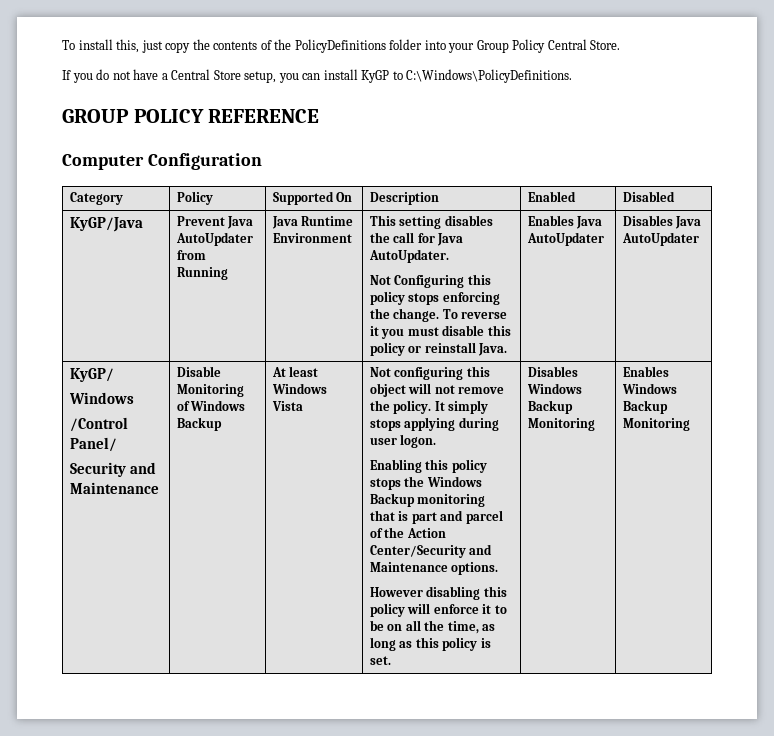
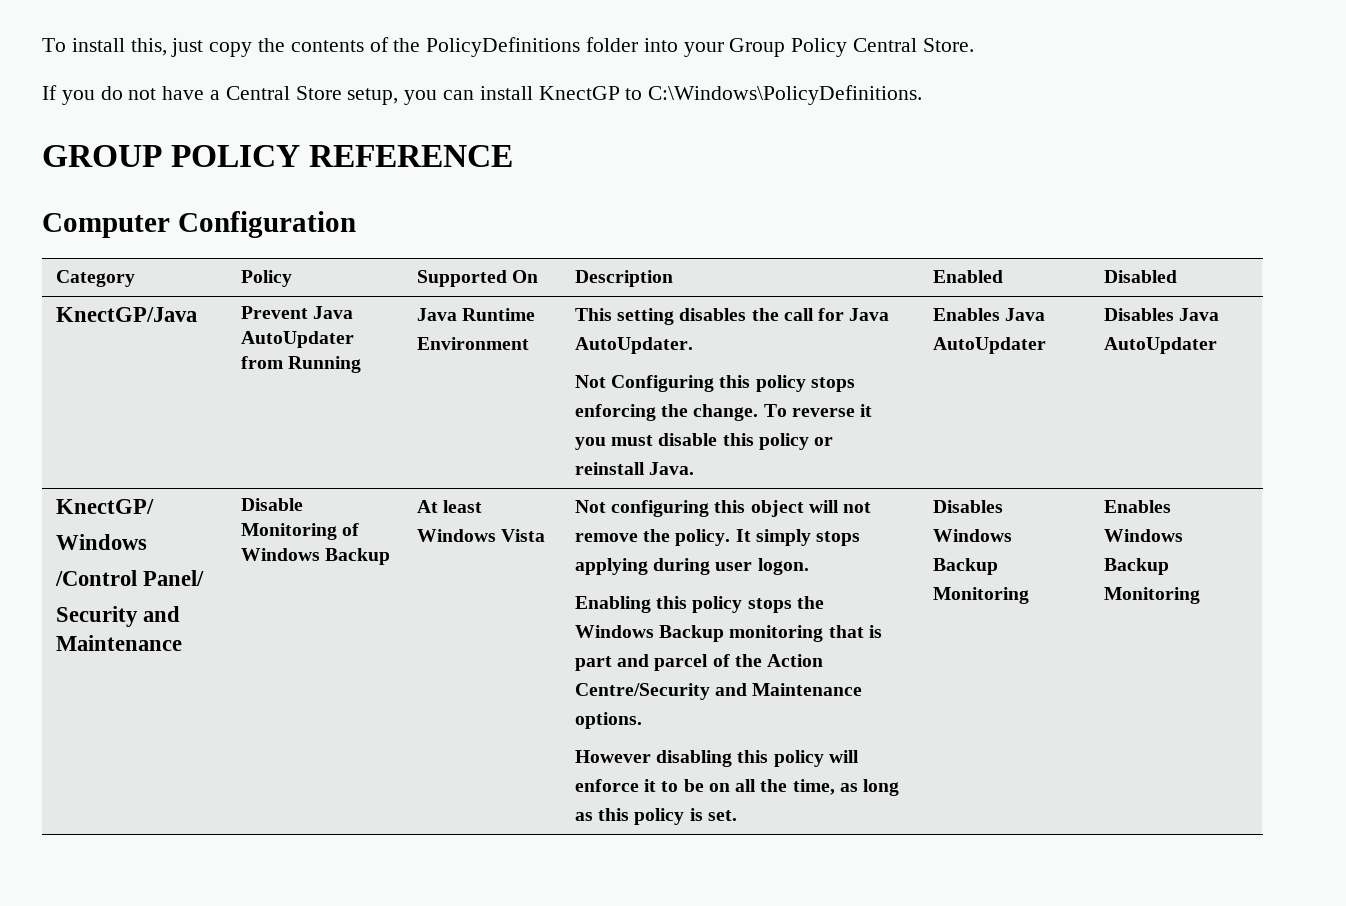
- If you do not have a Central Store setup, you can install KyGP to C:\Windows\PolicyDefinitions.
+ If you do not have a Central Store setup, you can install KnectGP to C:\Windows\PolicyDefinitions.
- KyGP/Java
+ KnectGP/Java
- KyGP/
+ KnectGP/
- Enabling this policy stops the Windows Backup monitoring that is part and parcel of the Action Center/Security and Maintenance options.
+ Enabling this policy stops the Windows Backup monitoring that is part and parcel of the Action Centre/Security and Maintenance options.

